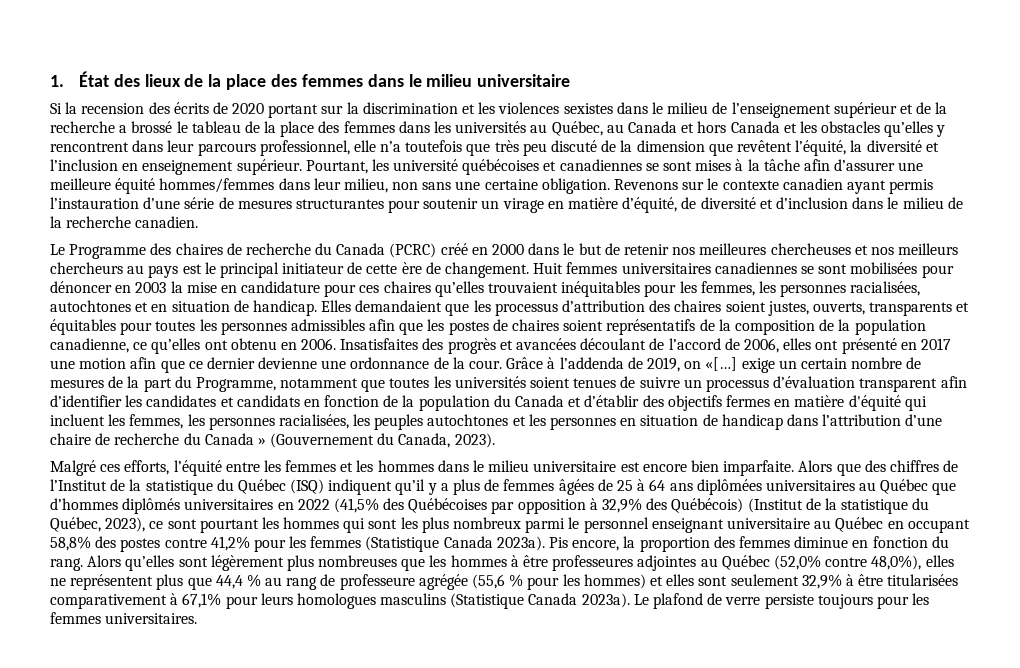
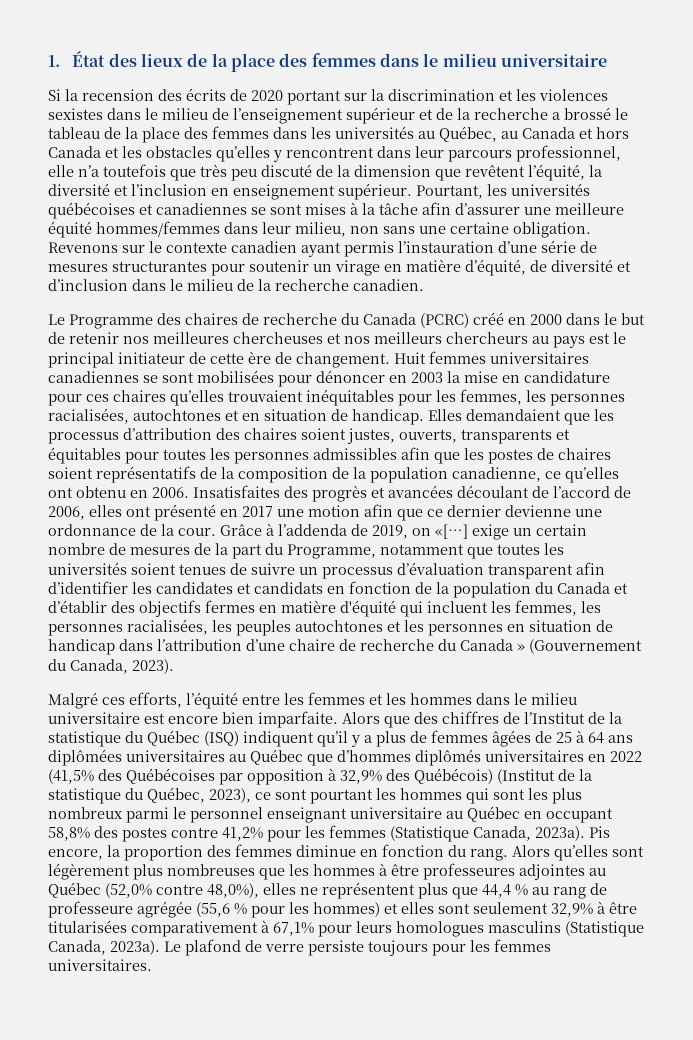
- Pourtant, les université québécoises et canadiennes se sont mises à la tâche afin d’assurer une meilleure équité hommes/femmes dans leur milieu, non sans une certaine obligation.
+ Pourtant, les universités québécoises et canadiennes se sont mises à la tâche afin d’assurer une meilleure équité hommes/femmes dans leur milieu, non sans une certaine obligation.
- Alors que des chiffres de l’Institut de la statistique du Québec (ISQ) indiquent qu’il y a plus de femmes âgées de 25 à 64 ans diplômées universitaires au Québec que d’hommes diplômés universitaires en 2022 (41,5% des Québécoises par opposition à 32,9% des Québécois) (Institut de la statistique du Québec, 2023), ce sont pourtant les hommes qui sont les plus nombreux parmi le personnel enseignant universitaire au Québec en occupant 58,8% des postes contre 41,2% pour les femmes (Statistique Canada 2023a).
+ Alors que des chiffres de l’Institut de la statistique du Québec (ISQ) indiquent qu’il y a plus de femmes âgées de 25 à 64 ans diplômées universitaires au Québec que d’hommes diplômés universitaires en 2022 (41,5% des Québécoises par opposition à 32,9% des Québécois) (Institut de la statistique du Québec, 2023), ce sont pourtant les hommes qui sont les plus nombreux parmi le personnel enseignant universitaire au Québec en occupant 58,8% des postes contre 41,2% pour les femmes (Statistique Canada, 2023a).
- Alors qu’elles sont légèrement plus nombreuses que les hommes à être professeures adjointes au Québec (52,0% contre 48,0%), elles ne représentent plus que 44,4 % au rang de professeure agrégée (55,6 % pour les hommes) et elles sont seulement 32,9% à être titularisées comparativement à 67,1% pour leurs homologues masculins (Statistique Canada 2023a).
+ Alors qu’elles sont légèrement plus nombreuses que les hommes à être professeures adjointes au Québec (52,0% contre 48,0%), elles ne représentent plus que 44,4 % au rang de professeure agrégée (55,6 % pour les hommes) et elles sont seulement 32,9% à être titularisées comparativement à 67,1% pour leurs homologues masculins (Statistique Canada, 2023a).

